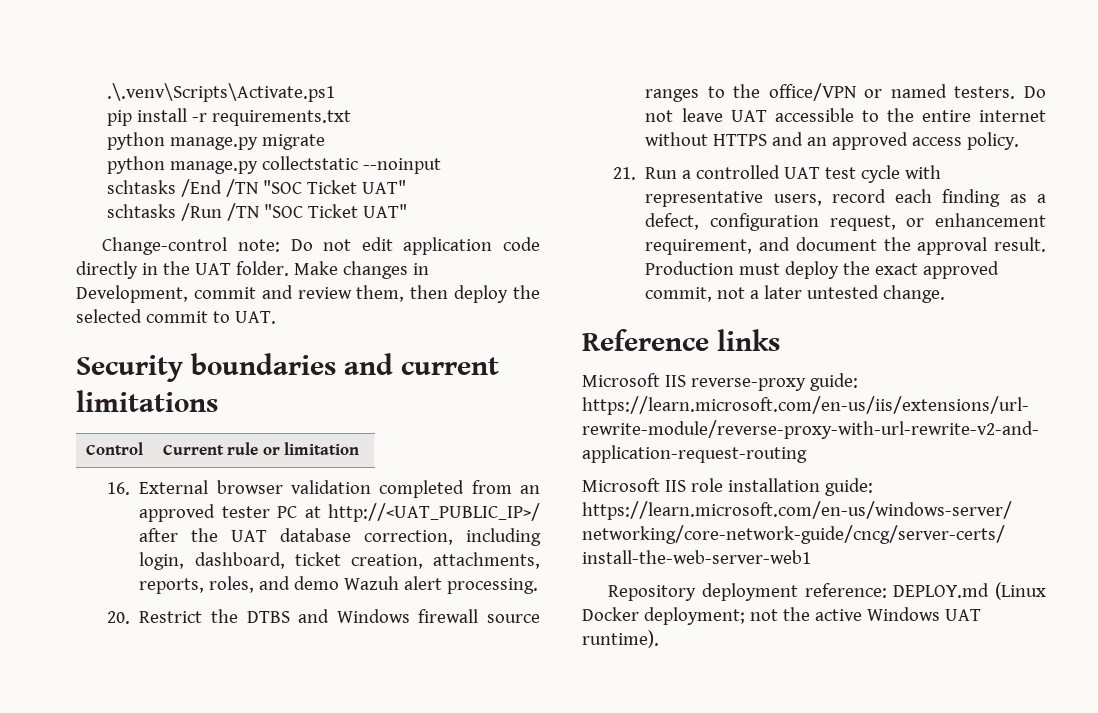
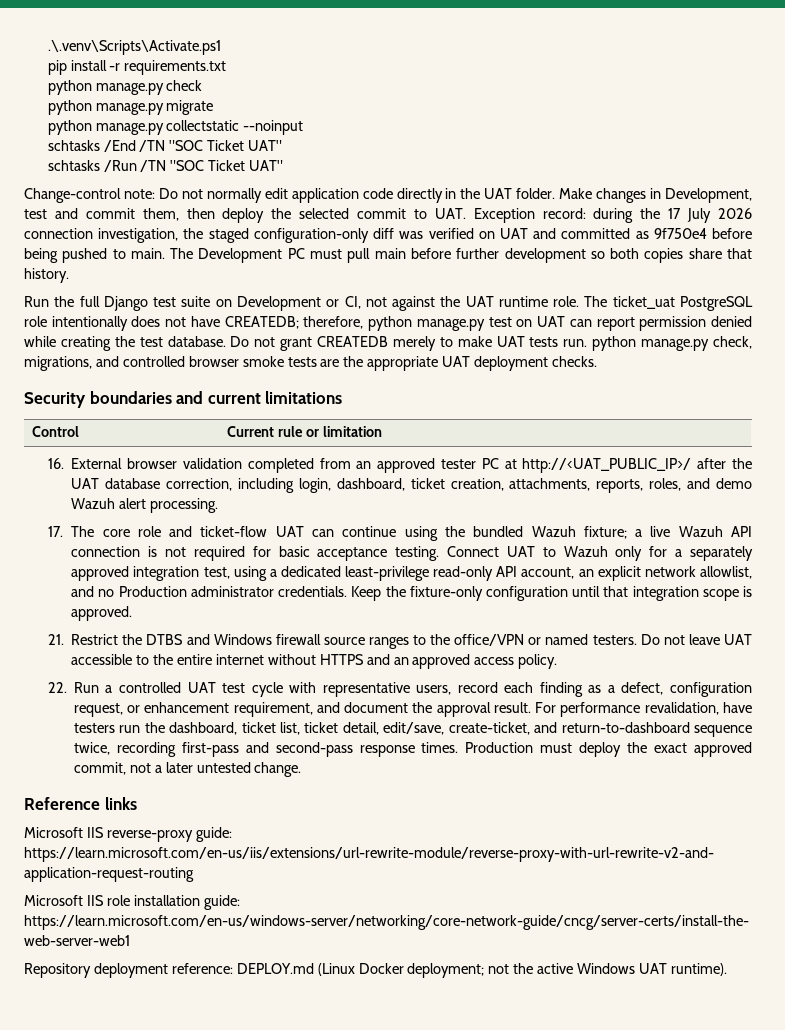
+ python manage.py check
- Change-control note: Do not edit application code directly in the UAT folder.
+ Change-control note: Do not normally edit application code directly in the UAT folder.
- Make changes in Development, commit and review them, then deploy the selected commit to UAT.
+ Make changes in Development, test and commit them, then deploy the selected commit to UAT. Exception record: during the 17 July 2026 connection investigation, the staged configuration-only diff was verified on UAT and committed as 9f750e4 before being pushed to main. The Development PC must pull main before further development so both copies share that history.
+ Run the full Django test suite on Development or CI, not against the UAT runtime role. The ticket_uat PostgreSQL role intentionally does not have CREATEDB; therefore, python manage.py test on UAT can report permission denied while creating the test database. Do not grant CREATEDB merely to make UAT tests run. python manage.py check, migrations, and controlled browser smoke tests are the appropriate UAT deployment checks.
- 20. Restrict the DTBS and Windows firewall source ranges to the office/VPN or named testers.
+ 17. The core role and ticket-flow UAT can continue using the bundled Wazuh fixture; a live Wazuh API connection is not required for basic acceptance testing. Connect UAT to Wazuh only for a separately approved integration test, using a dedicated least-privilege read-only API account, an explicit network allowlist, and no Production administrator credentials. Keep the fixture-only configuration until that integration scope is approved.
+ 21. Restrict the DTBS and Windows firewall source ranges to the office/VPN or named testers.
- 21. Run a controlled UAT test cycle with representative users, record each finding as a defect, configuration request, or enhancement requirement, and document the approval result.
+ 22. Run a controlled UAT test cycle with representative users, record each finding as a defect, configuration request, or enhancement requirement, and document the approval result.
+ For performance revalidation, have testers run the dashboard, ticket list, ticket detail, edit/save, create-ticket, and return-to-dashboard sequence twice, recording first-pass and second-pass response times.

